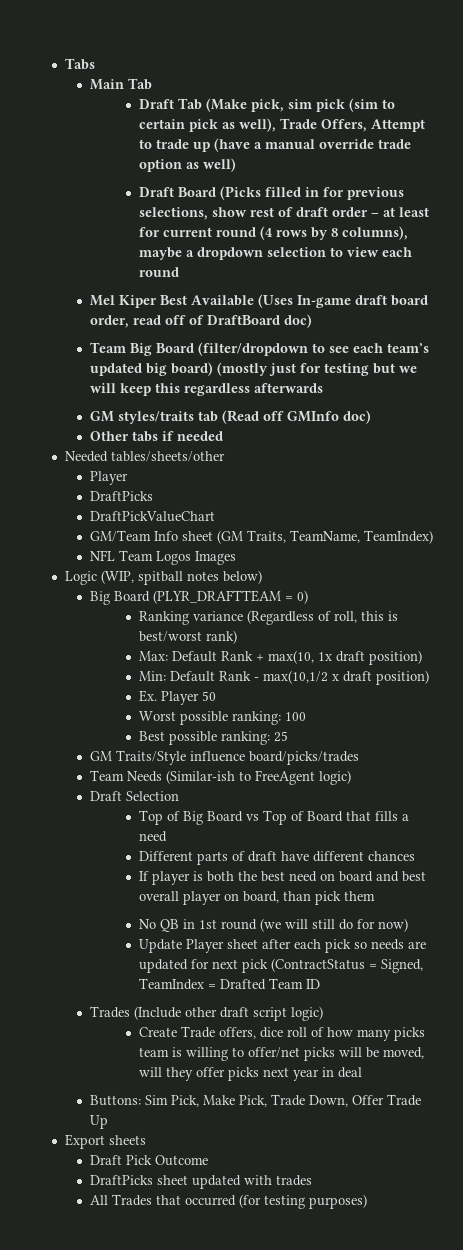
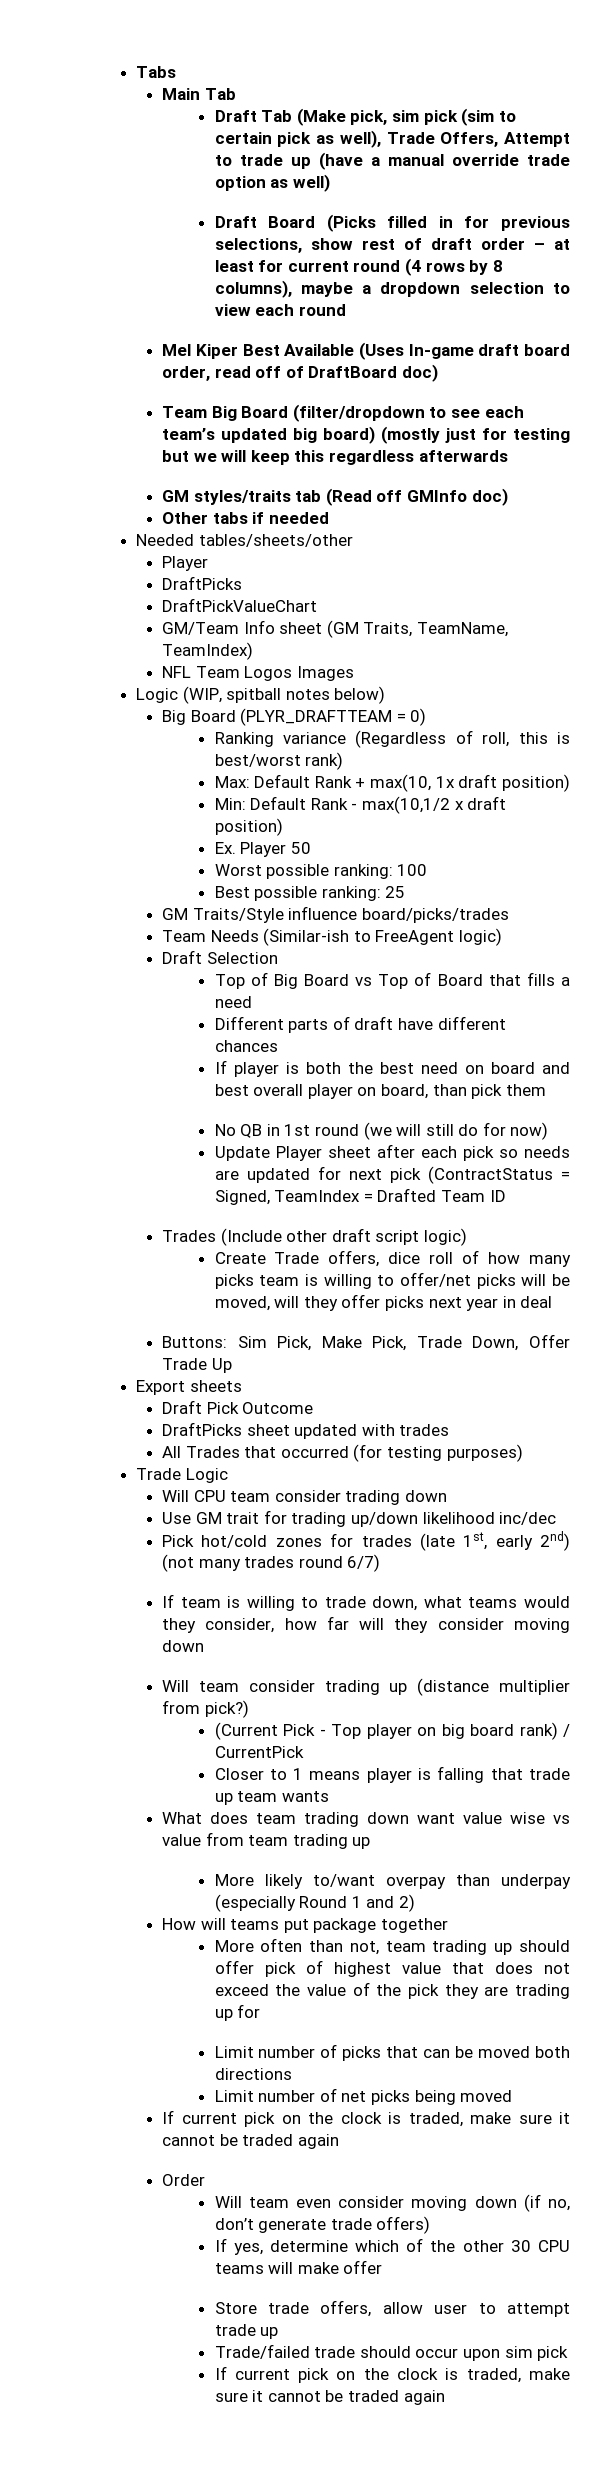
+ Trade Logic
+ Will CPU team consider trading down
+ Use GM trait for trading up/down likelihood inc/dec
+ Pick hot/cold zones for trades (late 1st, early 2nd) (not many trades round 6/7)
+ If team is willing to trade down, what teams would they consider, how far will they consider moving down
+ Will team consider trading up (distance multiplier from pick?)
+ (Current Pick - Top player on big board rank) / CurrentPick
+ Closer to 1 means player is falling that trade up team wants
+ What does team trading down want value wise vs value from team trading up
+ More likely to/want overpay than underpay (especially Round 1 and 2)
+ How will teams put package together
+ More often than not, team trading up should offer pick of highest value that does not exceed the value of the pick they are trading up for
+ Limit number of picks that can be moved both directions
+ Limit number of net picks being moved
+ If current pick on the clock is traded, make sure it cannot be traded again
+ Order
+ Will team even consider moving down (if no, don’t generate trade offers)
+ If yes, determine which of the other 30 CPU teams will make offer
+ Store trade offers, allow user to attempt trade up
+ Trade/failed trade should occur upon sim pick
+ If current pick on the clock is traded, make sure it cannot be traded again

